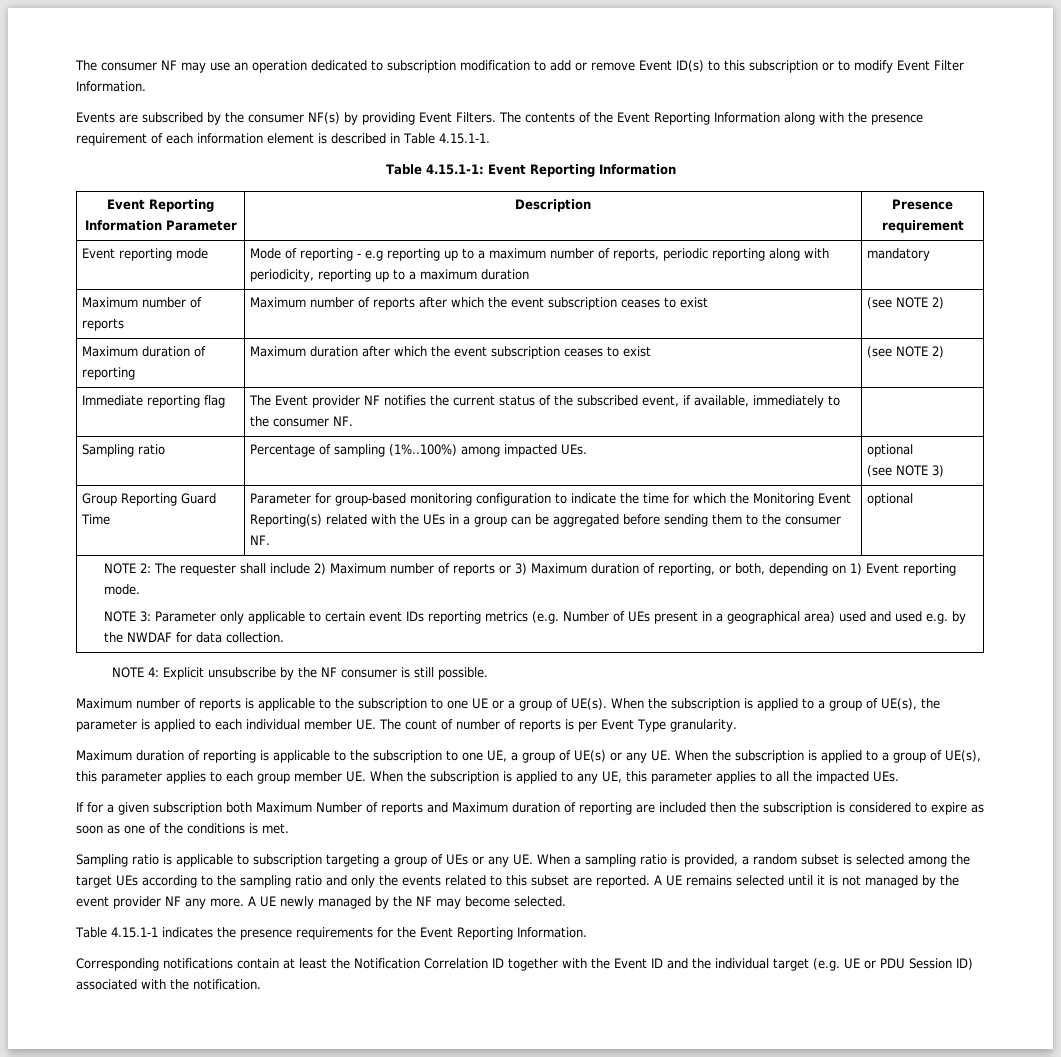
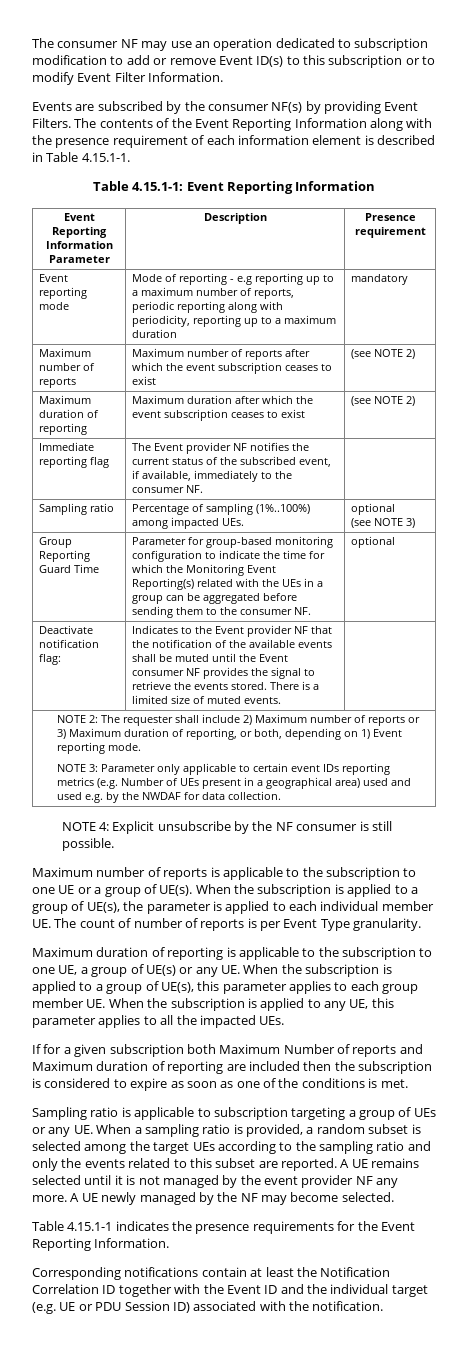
+ Deactivate notification flag: | Indicates to the Event provider NF that the notification of the available events shall be muted until the Event consumer NF provides the signal to retrieve the events stored. There is a limited size of muted events. |

